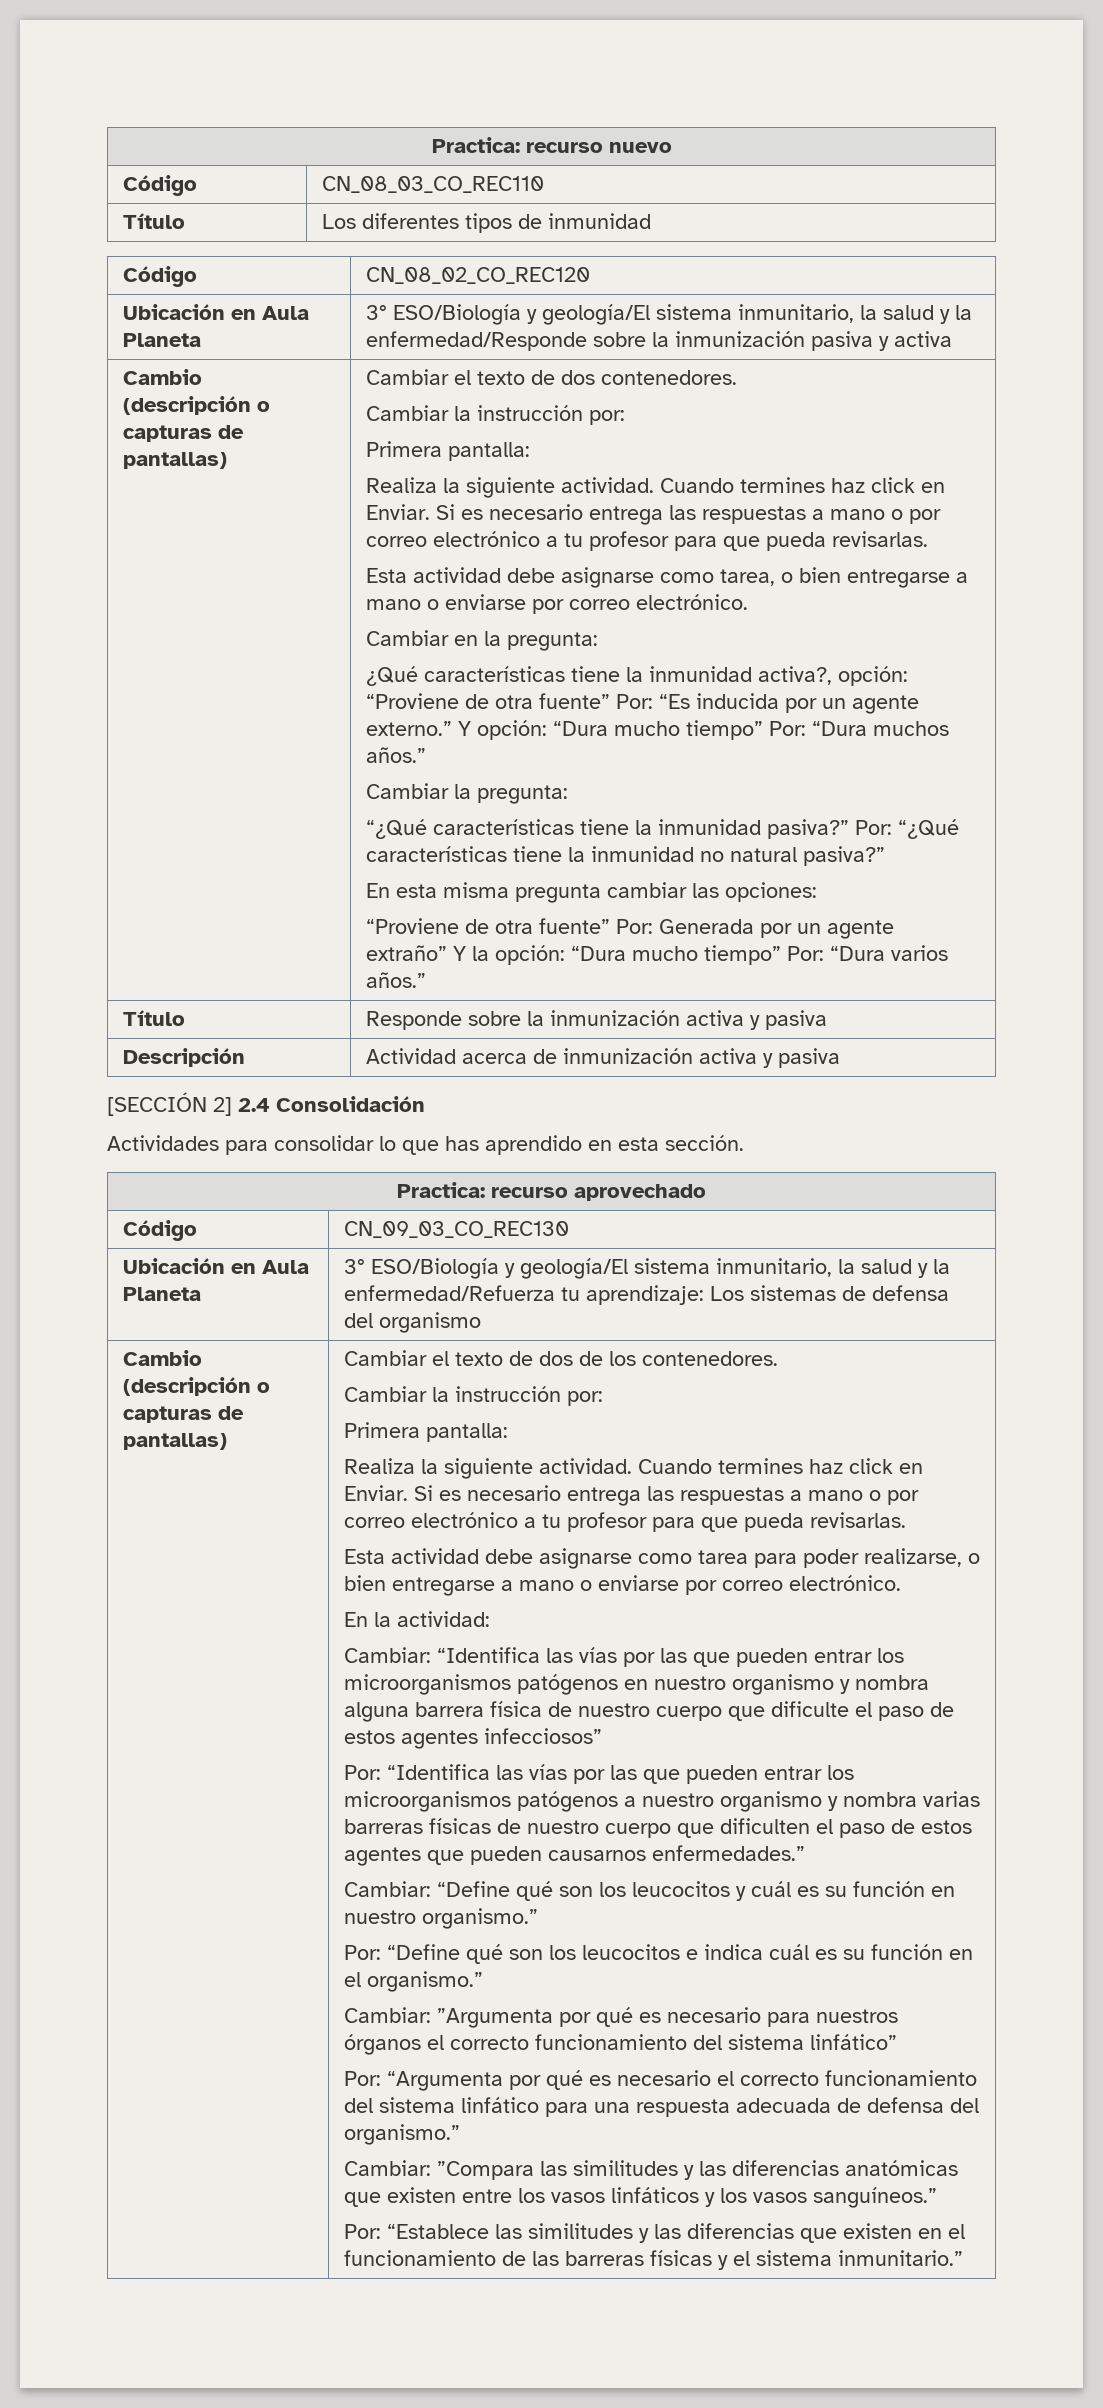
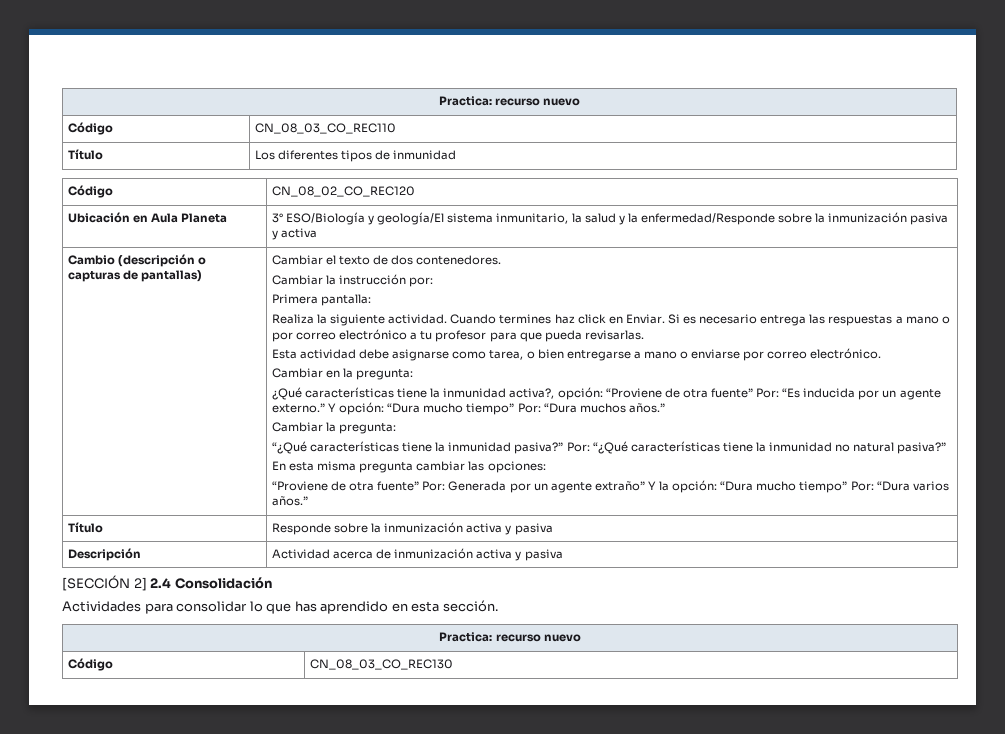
  Actividades para consolidar lo que has aprendido en esta sección.
- Practica: recurso aprovechado
- Código | CN_09_03_CO_REC130
- Ubicación en Aula Planeta | 3° ESO/Biología y geología/El sistema inmunitario, la salud y la enfermedad/Refuerza tu aprendizaje: Los sistemas de defensa del organismo
- Cambio (descripción o capturas de pantallas) | Cambiar el texto de dos de los contenedores.
- Cambiar la instrucción por:
- Primera pantalla:
- Realiza la siguiente actividad. Cuando termines haz click en Enviar. Si es necesario entrega las respuestas a mano o por correo electrónico a tu profesor para que pueda revisarlas.
- Esta actividad debe asignarse como tarea para poder realizarse, o bien entregarse a mano o enviarse por correo electrónico.
- En la actividad:
- Cambiar: “Identifica las vías por las que pueden entrar los microorganismos patógenos en nuestro organismo y nombra alguna barrera física de nuestro cuerpo que dificulte el paso de estos agentes infecciosos”
- Por: “Identifica las vías por las que pueden entrar los microorganismos patógenos a nuestro organismo y nombra varias barreras físicas de nuestro cuerpo que dificulten el paso de estos agentes que pueden causarnos enfermedades.”
- Cambiar: “Define qué son los leucocitos y cuál es su función en nuestro organismo.”
- Por: “Define qué son los leucocitos e indica cuál es su función en el organismo.”
- Cambiar: ”Argumenta por qué es necesario para nuestros órganos el correcto funcionamiento del sistema linfático”
- Por: “Argumenta por qué es necesario el correcto funcionamiento del sistema linfático para una respuesta adecuada de defensa del organismo.”
- Cambiar: ”Compara las similitudes y las diferencias anatómicas que existen entre los vasos linfáticos y los vasos sanguíneos.”
- Por: “Establece las similitudes y las diferencias que existen en el funcionamiento de las barreras físicas y el sistema inmunitario.”
+ Practica: recurso nuevo
+ Código | CN_08_03_CO_REC130

